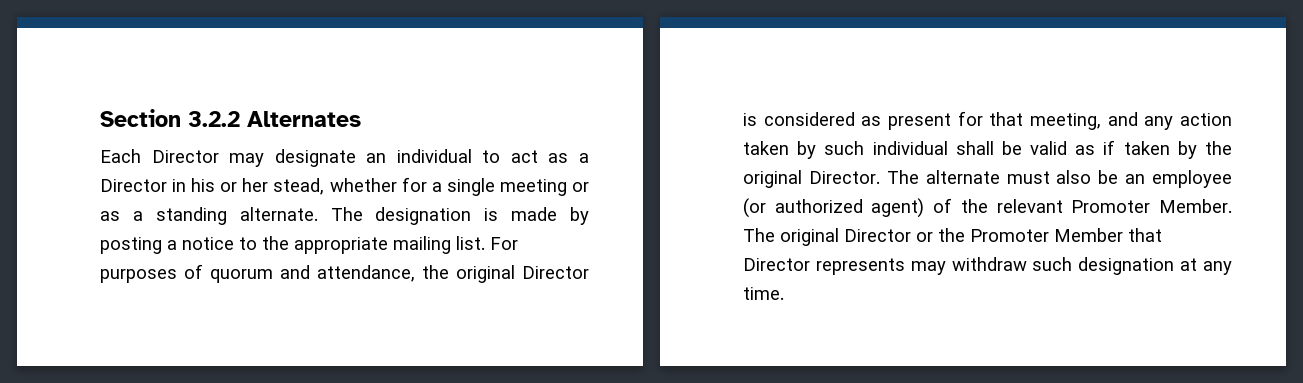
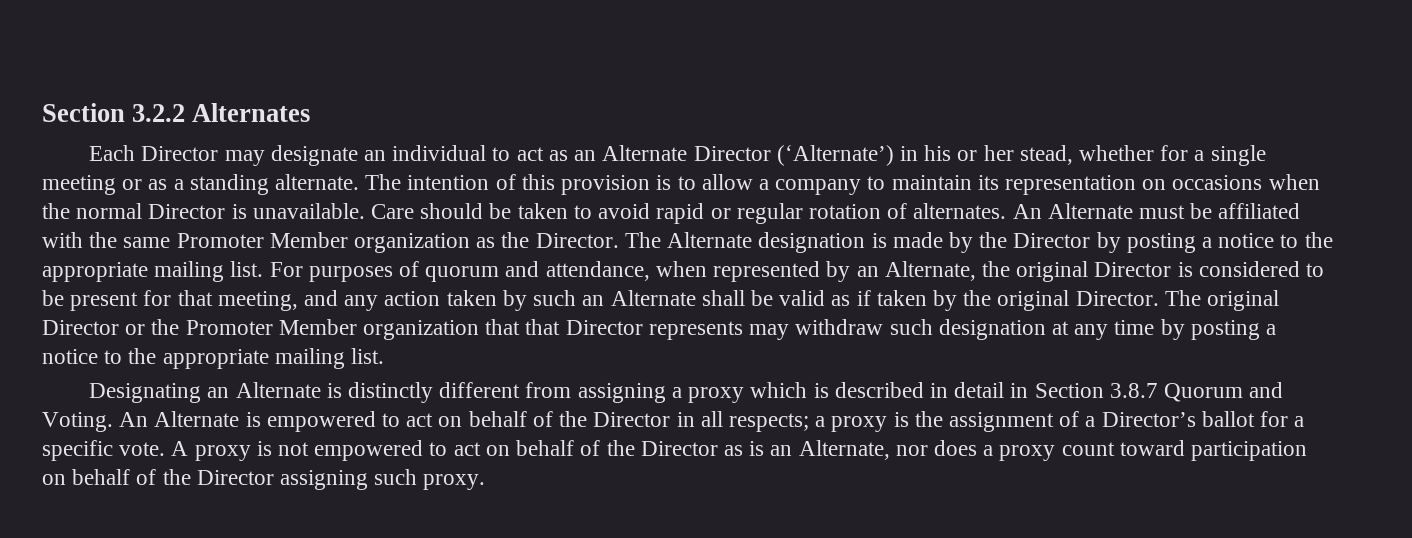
- Each Director may designate an individual to act as a Director in his or her stead, whether for a single meeting or as a standing alternate.
+ Each Director may designate an individual to act as an Alternate Director (‘Alternate’) in his or her stead, whether for a single meeting or as a standing alternate.
- The designation is made by posting a notice to the appropriate mailing list.
+ The intention of this provision is to allow a company to maintain its representation on occasions when the normal Director is unavailable. Care should be taken to avoid rapid or regular rotation of alternates. An Alternate must be affiliated with the same Promoter Member organization as the Director. The Alternate designation is made by the Director by posting a notice to the appropriate mailing list.
- For purposes of quorum and attendance, the original Director is considered as present for that meeting, and any action taken by such individual shall be valid as if taken by the original Director.
+ For purposes of quorum and attendance, when represented by an Alternate, the original Director is considered to be present for that meeting, and any action taken by such an Alternate shall be valid as if taken by the original Director.
- The alternate must also be an employee (or authorized agent) of the relevant Promoter Member. The original Director or the Promoter Member that Director represents may withdraw such designation at any time.
+ The original Director or the Promoter Member organization that that Director represents may withdraw such designation at any time by posting a notice to the appropriate mailing list.
+ Designating an Alternate is distinctly different from assigning a proxy which is described in detail in Section 3.8.7 Quorum and Voting. An Alternate is empowered to act on behalf of the Director in all respects; a proxy is the assignment of a Director’s ballot for a specific vote. A proxy is not empowered to act on behalf of the Director as is an Alternate, nor does a proxy count toward participation on behalf of the Director assigning such proxy.

